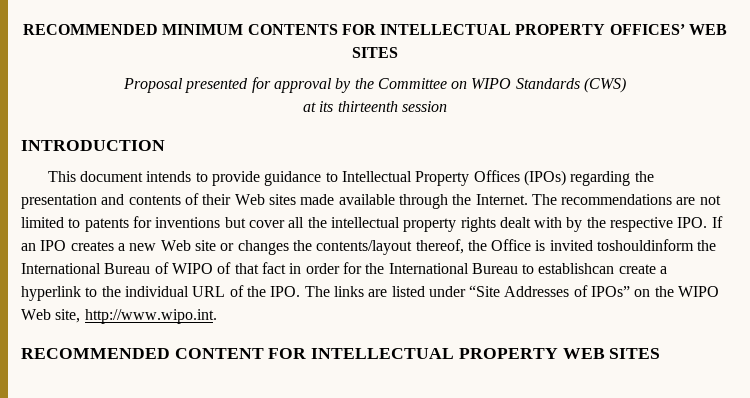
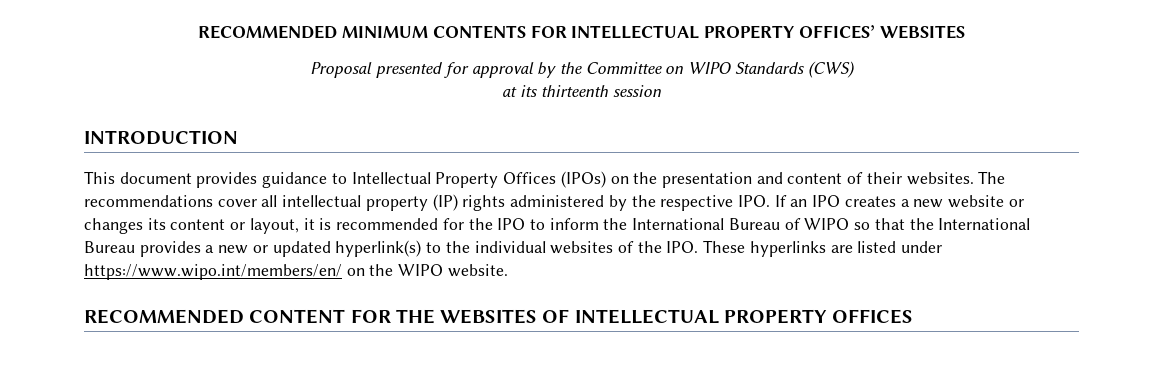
- RECOMMENDED MINIMUM CONTENTS FOR INTELLECTUAL PROPERTY OFFICES’ WEB SITES
+ RECOMMENDED MINIMUM CONTENTS FOR INTELLECTUAL PROPERTY OFFICES’ WEBSITES
- This document intends to provide guidance to Intellectual Property Offices (IPOs) regarding the presentation and contents of their Web sites made available through the Internet. The recommendations are not limited to patents for inventions but cover all the intellectual property rights dealt with by the respective IPO. If an IPO creates a new Web site or changes the contents/layout thereof, the Office is invited toshouldinform the International Bureau of WIPO of that fact in order for the International Bureau to establishcan create a hyperlink to the individual URL of the IPO. The links are listed under “Site Addresses of IPOs” on the WIPO Web site, http://www.wipo.int.
- RECOMMENDED CONTENT FOR INTELLECTUAL PROPERTY WEB SITES
+ This document provides guidance to Intellectual Property Offices (IPOs) on the presentation and content of their websites. The recommendations cover all intellectual property (IP) rights administered by the respective IPO. If an IPO creates a new website or changes its content or layout, it is recommended for the IPO to inform the International Bureau of WIPO so that the International Bureau provides a new or updated hyperlink(s) to the individual websites of the IPO. These hyperlinks are listed under https://www.wipo.int/members/en/ on the WIPO website.
+ RECOMMENDED CONTENT FOR THE WEBSITES OF INTELLECTUAL PROPERTY OFFICES

